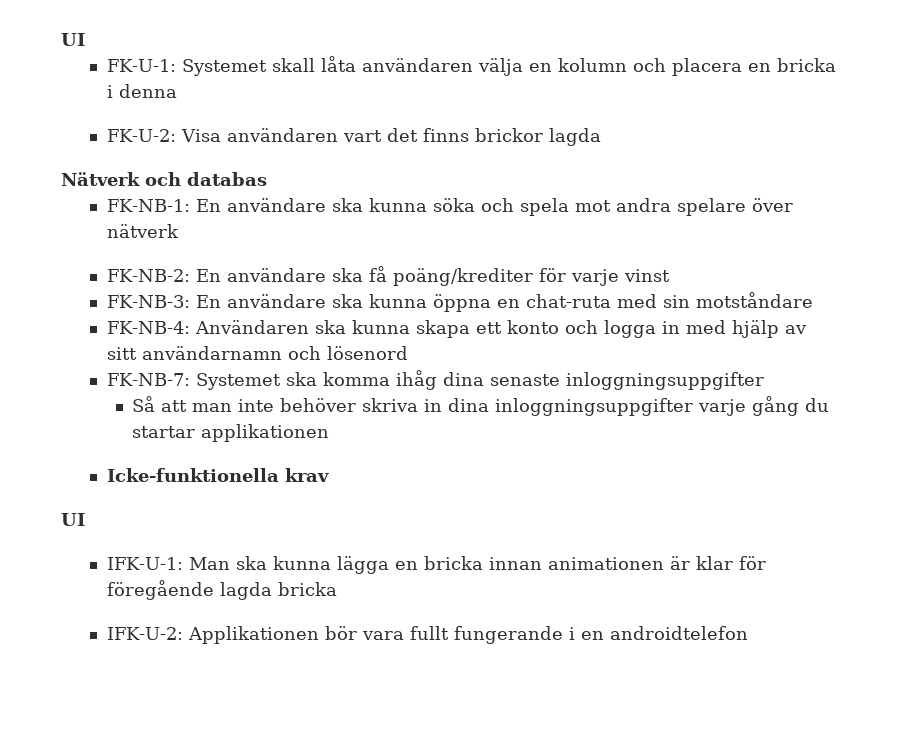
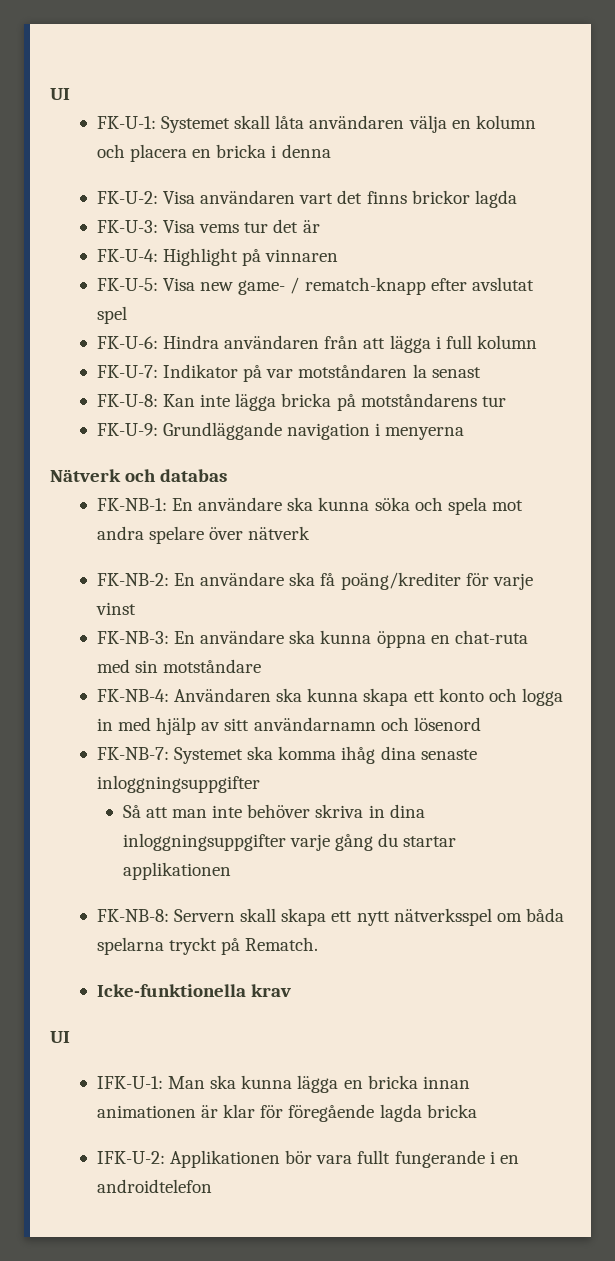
+ FK-U-3: Visa vems tur det är
+ FK-U-4: Highlight på vinnaren
+ FK-U-5: Visa new game- / rematch-knapp efter avslutat spel
+ FK-U-6: Hindra användaren från att lägga i full kolumn
+ FK-U-7: Indikator på var motståndaren la senast
+ FK-U-8: Kan inte lägga bricka på motståndarens tur
+ FK-U-9: Grundläggande navigation i menyerna
+ FK-NB-8: Servern skall skapa ett nytt nätverksspel om båda spelarna tryckt på Rematch.

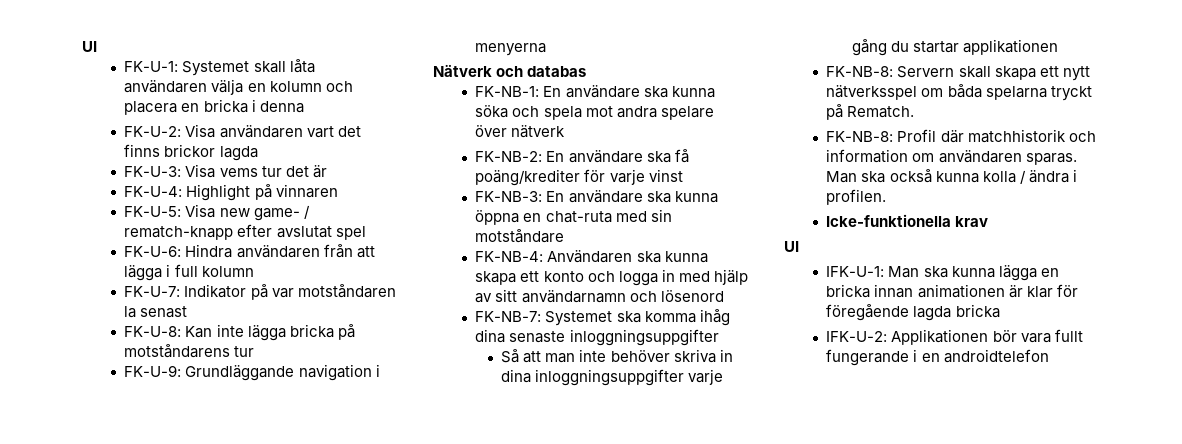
+ FK-NB-8: Profil där matchhistorik och information om användaren sparas. Man ska också kunna kolla / ändra i profilen.

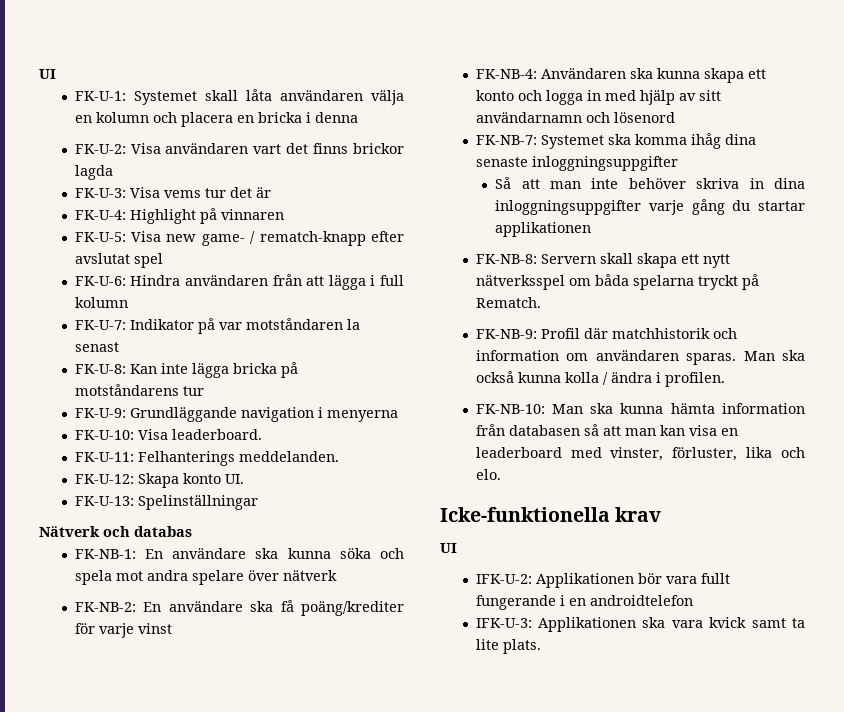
+ FK-U-10: Visa leaderboard.
+ FK-U-11: Felhanterings meddelanden.
+ FK-U-12: Skapa konto UI.
+ FK-U-13: Spelinställningar
- FK-NB-3: En användare ska kunna öppna en chat-ruta med sin motståndare
- FK-NB-8: Profil där matchhistorik och information om användaren sparas.
+ FK-NB-9: Profil där matchhistorik och information om användaren sparas.
+ FK-NB-10: Man ska kunna hämta information från databasen så att man kan visa en leaderboard med vinster, förluster, lika och elo.
  Icke-funktionella krav
  UI
- IFK-U-1: Man ska kunna lägga en bricka innan animationen är klar för föregående lagda bricka
+ IFK-U-3: Applikationen ska vara kvick samt ta lite plats.

